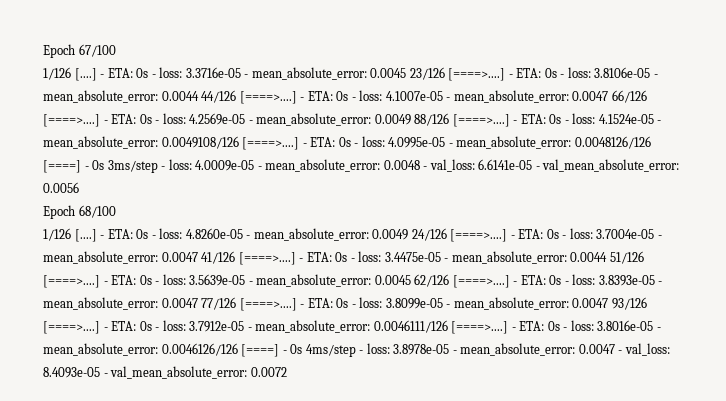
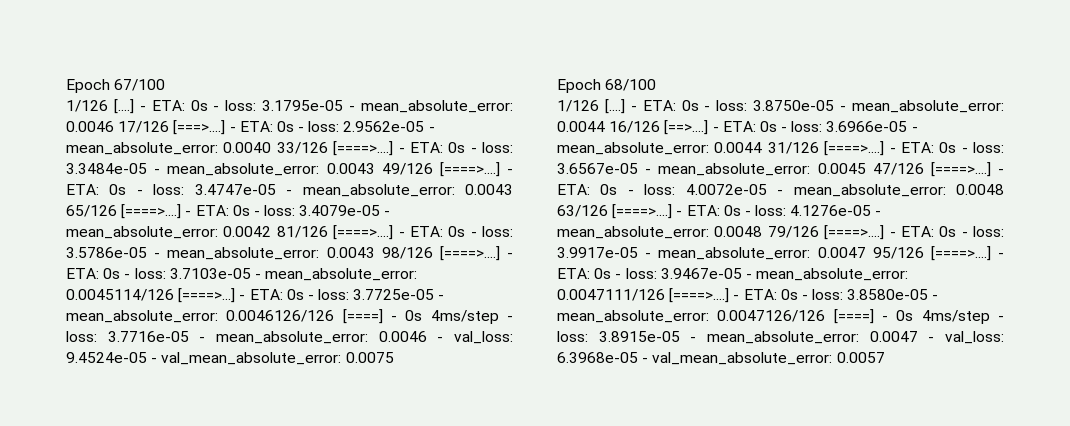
- - ETA: 0s - loss: 3.3716e-05 - mean_absolute_error: 0.0045 23/126 [====>....] - ETA: 0s - loss: 3.8106e-05 - mean_absolute_error: 0.0044 44/126 [====>....] - ETA: 0s - loss: 4.1007e-05 - mean_absolute_error: 0.0047 66/126 [====>....] - ETA: 0s - loss: 4.2569e-05 - mean_absolute_error: 0.0049 88/126 [====>....] - ETA: 0s - loss: 4.1524e-05 - mean_absolute_error: 0.0049108/126 [====>....] - ETA: 0s - loss: 4.0995e-05 - mean_absolute_error: 0.0048126/126 [====] - 0s 3ms/step - loss: 4.0009e-05 - mean_absolute_error: 0.0048 - val_loss: 6.6141e-05 - val_mean_absolute_error: 0.0056
+ - ETA: 0s - loss: 3.1795e-05 - mean_absolute_error: 0.0046 17/126 [===>....] - ETA: 0s - loss: 2.9562e-05 - mean_absolute_error: 0.0040 33/126 [====>....] - ETA: 0s - loss: 3.3484e-05 - mean_absolute_error: 0.0043 49/126 [====>....] - ETA: 0s - loss: 3.4747e-05 - mean_absolute_error: 0.0043 65/126 [====>....] - ETA: 0s - loss: 3.4079e-05 - mean_absolute_error: 0.0042 81/126 [====>....] - ETA: 0s - loss: 3.5786e-05 - mean_absolute_error: 0.0043 98/126 [====>....] - ETA: 0s - loss: 3.7103e-05 - mean_absolute_error: 0.0045114/126 [====>...] - ETA: 0s - loss: 3.7725e-05 - mean_absolute_error: 0.0046126/126 [====] - 0s 4ms/step - loss: 3.7716e-05 - mean_absolute_error: 0.0046 - val_loss: 9.4524e-05 - val_mean_absolute_error: 0.0075
- - ETA: 0s - loss: 4.8260e-05 - mean_absolute_error: 0.0049 24/126 [====>....] - ETA: 0s - loss: 3.7004e-05 - mean_absolute_error: 0.0047 41/126 [====>....] - ETA: 0s - loss: 3.4475e-05 - mean_absolute_error: 0.0044 51/126 [====>....] - ETA: 0s - loss: 3.5639e-05 - mean_absolute_error: 0.0045 62/126 [====>....] - ETA: 0s - loss: 3.8393e-05 - mean_absolute_error: 0.0047 77/126 [====>....] - ETA: 0s - loss: 3.8099e-05 - mean_absolute_error: 0.0047 93/126 [====>....] - ETA: 0s - loss: 3.7912e-05 - mean_absolute_error: 0.0046111/126 [====>....] - ETA: 0s - loss: 3.8016e-05 - mean_absolute_error: 0.0046126/126 [====] - 0s 4ms/step - loss: 3.8978e-05 - mean_absolute_error: 0.0047 - val_loss: 8.4093e-05 - val_mean_absolute_error: 0.0072
+ - ETA: 0s - loss: 3.8750e-05 - mean_absolute_error: 0.0044 16/126 [==>....] - ETA: 0s - loss: 3.6966e-05 - mean_absolute_error: 0.0044 31/126 [====>....] - ETA: 0s - loss: 3.6567e-05 - mean_absolute_error: 0.0045 47/126 [====>....] - ETA: 0s - loss: 4.0072e-05 - mean_absolute_error: 0.0048 63/126 [====>....] - ETA: 0s - loss: 4.1276e-05 - mean_absolute_error: 0.0048 79/126 [====>....] - ETA: 0s - loss: 3.9917e-05 - mean_absolute_error: 0.0047 95/126 [====>....] - ETA: 0s - loss: 3.9467e-05 - mean_absolute_error: 0.0047111/126 [====>....] - ETA: 0s - loss: 3.8580e-05 - mean_absolute_error: 0.0047126/126 [====] - 0s 4ms/step - loss: 3.8915e-05 - mean_absolute_error: 0.0047 - val_loss: 6.3968e-05 - val_mean_absolute_error: 0.0057

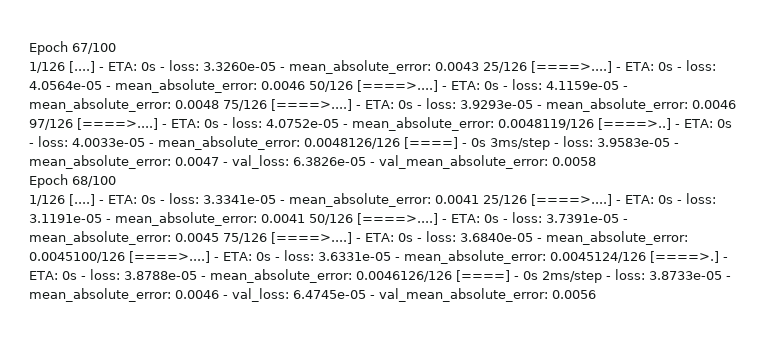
- - ETA: 0s - loss: 3.1795e-05 - mean_absolute_error: 0.0046 17/126 [===>....] - ETA: 0s - loss: 2.9562e-05 - mean_absolute_error: 0.0040 33/126 [====>....] - ETA: 0s - loss: 3.3484e-05 - mean_absolute_error: 0.0043 49/126 [====>....] - ETA: 0s - loss: 3.4747e-05 - mean_absolute_error: 0.0043 65/126 [====>....] - ETA: 0s - loss: 3.4079e-05 - mean_absolute_error: 0.0042 81/126 [====>....] - ETA: 0s - loss: 3.5786e-05 - mean_absolute_error: 0.0043 98/126 [====>....] - ETA: 0s - loss: 3.7103e-05 - mean_absolute_error: 0.0045114/126 [====>...] - ETA: 0s - loss: 3.7725e-05 - mean_absolute_error: 0.0046126/126 [====] - 0s 4ms/step - loss: 3.7716e-05 - mean_absolute_error: 0.0046 - val_loss: 9.4524e-05 - val_mean_absolute_error: 0.0075
+ - ETA: 0s - loss: 3.3260e-05 - mean_absolute_error: 0.0043 25/126 [====>....] - ETA: 0s - loss: 4.0564e-05 - mean_absolute_error: 0.0046 50/126 [====>....] - ETA: 0s - loss: 4.1159e-05 - mean_absolute_error: 0.0048 75/126 [====>....] - ETA: 0s - loss: 3.9293e-05 - mean_absolute_error: 0.0046 97/126 [====>....] - ETA: 0s - loss: 4.0752e-05 - mean_absolute_error: 0.0048119/126 [====>..] - ETA: 0s - loss: 4.0033e-05 - mean_absolute_error: 0.0048126/126 [====] - 0s 3ms/step - loss: 3.9583e-05 - mean_absolute_error: 0.0047 - val_loss: 6.3826e-05 - val_mean_absolute_error: 0.0058
- - ETA: 0s - loss: 3.8750e-05 - mean_absolute_error: 0.0044 16/126 [==>....] - ETA: 0s - loss: 3.6966e-05 - mean_absolute_error: 0.0044 31/126 [====>....] - ETA: 0s - loss: 3.6567e-05 - mean_absolute_error: 0.0045 47/126 [====>....] - ETA: 0s - loss: 4.0072e-05 - mean_absolute_error: 0.0048 63/126 [====>....] - ETA: 0s - loss: 4.1276e-05 - mean_absolute_error: 0.0048 79/126 [====>....] - ETA: 0s - loss: 3.9917e-05 - mean_absolute_error: 0.0047 95/126 [====>....] - ETA: 0s - loss: 3.9467e-05 - mean_absolute_error: 0.0047111/126 [====>....] - ETA: 0s - loss: 3.8580e-05 - mean_absolute_error: 0.0047126/126 [====] - 0s 4ms/step - loss: 3.8915e-05 - mean_absolute_error: 0.0047 - val_loss: 6.3968e-05 - val_mean_absolute_error: 0.0057
+ - ETA: 0s - loss: 3.3341e-05 - mean_absolute_error: 0.0041 25/126 [====>....] - ETA: 0s - loss: 3.1191e-05 - mean_absolute_error: 0.0041 50/126 [====>....] - ETA: 0s - loss: 3.7391e-05 - mean_absolute_error: 0.0045 75/126 [====>....] - ETA: 0s - loss: 3.6840e-05 - mean_absolute_error: 0.0045100/126 [====>....] - ETA: 0s - loss: 3.6331e-05 - mean_absolute_error: 0.0045124/126 [====>.] - ETA: 0s - loss: 3.8788e-05 - mean_absolute_error: 0.0046126/126 [====] - 0s 2ms/step - loss: 3.8733e-05 - mean_absolute_error: 0.0046 - val_loss: 6.4745e-05 - val_mean_absolute_error: 0.0056

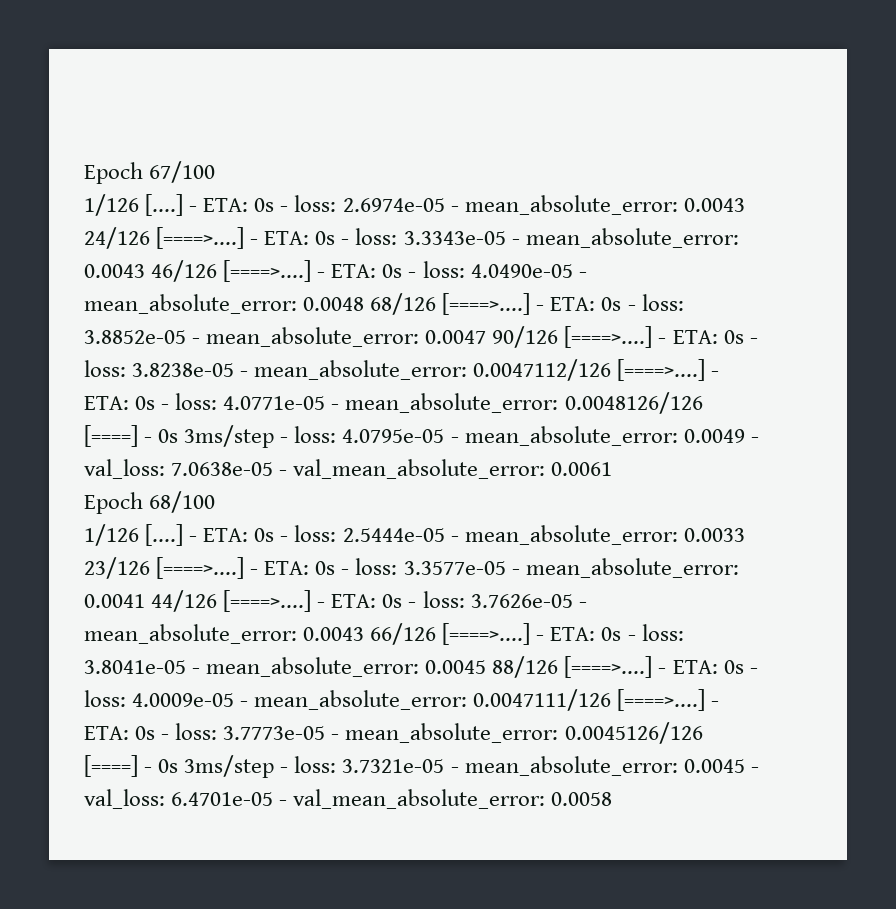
- - ETA: 0s - loss: 3.3260e-05 - mean_absolute_error: 0.0043 25/126 [====>....] - ETA: 0s - loss: 4.0564e-05 - mean_absolute_error: 0.0046 50/126 [====>....] - ETA: 0s - loss: 4.1159e-05 - mean_absolute_error: 0.0048 75/126 [====>....] - ETA: 0s - loss: 3.9293e-05 - mean_absolute_error: 0.0046 97/126 [====>....] - ETA: 0s - loss: 4.0752e-05 - mean_absolute_error: 0.0048119/126 [====>..] - ETA: 0s - loss: 4.0033e-05 - mean_absolute_error: 0.0048126/126 [====] - 0s 3ms/step - loss: 3.9583e-05 - mean_absolute_error: 0.0047 - val_loss: 6.3826e-05 - val_mean_absolute_error: 0.0058
+ - ETA: 0s - loss: 2.6974e-05 - mean_absolute_error: 0.0043 24/126 [====>....] - ETA: 0s - loss: 3.3343e-05 - mean_absolute_error: 0.0043 46/126 [====>....] - ETA: 0s - loss: 4.0490e-05 - mean_absolute_error: 0.0048 68/126 [====>....] - ETA: 0s - loss: 3.8852e-05 - mean_absolute_error: 0.0047 90/126 [====>....] - ETA: 0s - loss: 3.8238e-05 - mean_absolute_error: 0.0047112/126 [====>....] - ETA: 0s - loss: 4.0771e-05 - mean_absolute_error: 0.0048126/126 [====] - 0s 3ms/step - loss: 4.0795e-05 - mean_absolute_error: 0.0049 - val_loss: 7.0638e-05 - val_mean_absolute_error: 0.0061
- - ETA: 0s - loss: 3.3341e-05 - mean_absolute_error: 0.0041 25/126 [====>....] - ETA: 0s - loss: 3.1191e-05 - mean_absolute_error: 0.0041 50/126 [====>....] - ETA: 0s - loss: 3.7391e-05 - mean_absolute_error: 0.0045 75/126 [====>....] - ETA: 0s - loss: 3.6840e-05 - mean_absolute_error: 0.0045100/126 [====>....] - ETA: 0s - loss: 3.6331e-05 - mean_absolute_error: 0.0045124/126 [====>.] - ETA: 0s - loss: 3.8788e-05 - mean_absolute_error: 0.0046126/126 [====] - 0s 2ms/step - loss: 3.8733e-05 - mean_absolute_error: 0.0046 - val_loss: 6.4745e-05 - val_mean_absolute_error: 0.0056
+ - ETA: 0s - loss: 2.5444e-05 - mean_absolute_error: 0.0033 23/126 [====>....] - ETA: 0s - loss: 3.3577e-05 - mean_absolute_error: 0.0041 44/126 [====>....] - ETA: 0s - loss: 3.7626e-05 - mean_absolute_error: 0.0043 66/126 [====>....] - ETA: 0s - loss: 3.8041e-05 - mean_absolute_error: 0.0045 88/126 [====>....] - ETA: 0s - loss: 4.0009e-05 - mean_absolute_error: 0.0047111/126 [====>....] - ETA: 0s - loss: 3.7773e-05 - mean_absolute_error: 0.0045126/126 [====] - 0s 3ms/step - loss: 3.7321e-05 - mean_absolute_error: 0.0045 - val_loss: 6.4701e-05 - val_mean_absolute_error: 0.0058

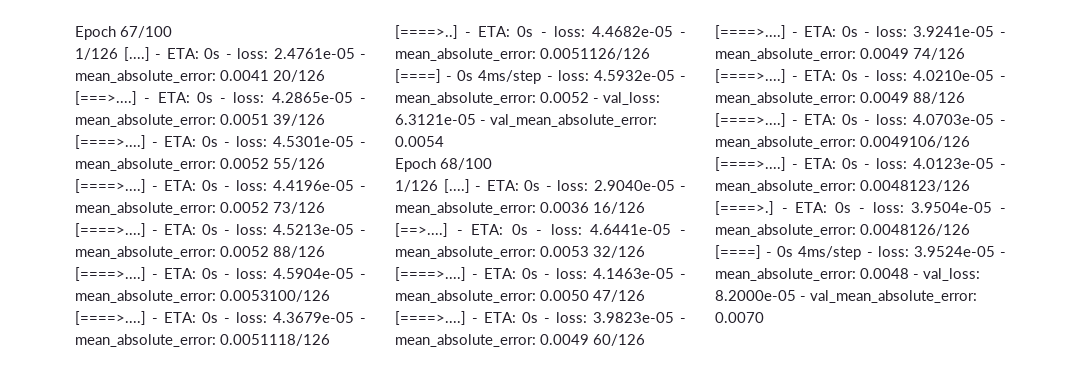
- - ETA: 0s - loss: 2.6974e-05 - mean_absolute_error: 0.0043 24/126 [====>....] - ETA: 0s - loss: 3.3343e-05 - mean_absolute_error: 0.0043 46/126 [====>....] - ETA: 0s - loss: 4.0490e-05 - mean_absolute_error: 0.0048 68/126 [====>....] - ETA: 0s - loss: 3.8852e-05 - mean_absolute_error: 0.0047 90/126 [====>....] - ETA: 0s - loss: 3.8238e-05 - mean_absolute_error: 0.0047112/126 [====>....] - ETA: 0s - loss: 4.0771e-05 - mean_absolute_error: 0.0048126/126 [====] - 0s 3ms/step - loss: 4.0795e-05 - mean_absolute_error: 0.0049 - val_loss: 7.0638e-05 - val_mean_absolute_error: 0.0061
+ - ETA: 0s - loss: 2.4761e-05 - mean_absolute_error: 0.0041 20/126 [===>....] - ETA: 0s - loss: 4.2865e-05 - mean_absolute_error: 0.0051 39/126 [====>....] - ETA: 0s - loss: 4.5301e-05 - mean_absolute_error: 0.0052 55/126 [====>....] - ETA: 0s - loss: 4.4196e-05 - mean_absolute_error: 0.0052 73/126 [====>....] - ETA: 0s - loss: 4.5213e-05 - mean_absolute_error: 0.0052 88/126 [====>....] - ETA: 0s - loss: 4.5904e-05 - mean_absolute_error: 0.0053100/126 [====>....] - ETA: 0s - loss: 4.3679e-05 - mean_absolute_error: 0.0051118/126 [====>..] - ETA: 0s - loss: 4.4682e-05 - mean_absolute_error: 0.0051126/126 [====] - 0s 4ms/step - loss: 4.5932e-05 - mean_absolute_error: 0.0052 - val_loss: 6.3121e-05 - val_mean_absolute_error: 0.0054
- - ETA: 0s - loss: 2.5444e-05 - mean_absolute_error: 0.0033 23/126 [====>....] - ETA: 0s - loss: 3.3577e-05 - mean_absolute_error: 0.0041 44/126 [====>....] - ETA: 0s - loss: 3.7626e-05 - mean_absolute_error: 0.0043 66/126 [====>....] - ETA: 0s - loss: 3.8041e-05 - mean_absolute_error: 0.0045 88/126 [====>....] - ETA: 0s - loss: 4.0009e-05 - mean_absolute_error: 0.0047111/126 [====>....] - ETA: 0s - loss: 3.7773e-05 - mean_absolute_error: 0.0045126/126 [====] - 0s 3ms/step - loss: 3.7321e-05 - mean_absolute_error: 0.0045 - val_loss: 6.4701e-05 - val_mean_absolute_error: 0.0058
+ - ETA: 0s - loss: 2.9040e-05 - mean_absolute_error: 0.0036 16/126 [==>....] - ETA: 0s - loss: 4.6441e-05 - mean_absolute_error: 0.0053 32/126 [====>....] - ETA: 0s - loss: 4.1463e-05 - mean_absolute_error: 0.0050 47/126 [====>....] - ETA: 0s - loss: 3.9823e-05 - mean_absolute_error: 0.0049 60/126 [====>....] - ETA: 0s - loss: 3.9241e-05 - mean_absolute_error: 0.0049 74/126 [====>....] - ETA: 0s - loss: 4.0210e-05 - mean_absolute_error: 0.0049 88/126 [====>....] - ETA: 0s - loss: 4.0703e-05 - mean_absolute_error: 0.0049106/126 [====>....] - ETA: 0s - loss: 4.0123e-05 - mean_absolute_error: 0.0048123/126 [====>.] - ETA: 0s - loss: 3.9504e-05 - mean_absolute_error: 0.0048126/126 [====] - 0s 4ms/step - loss: 3.9524e-05 - mean_absolute_error: 0.0048 - val_loss: 8.2000e-05 - val_mean_absolute_error: 0.0070

